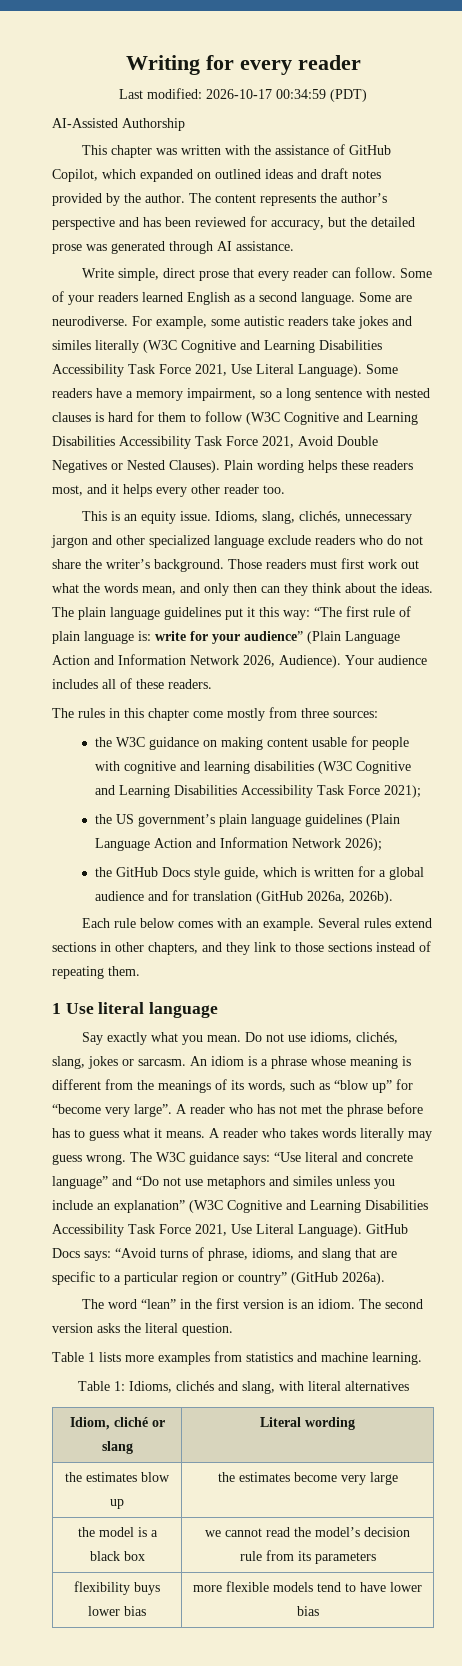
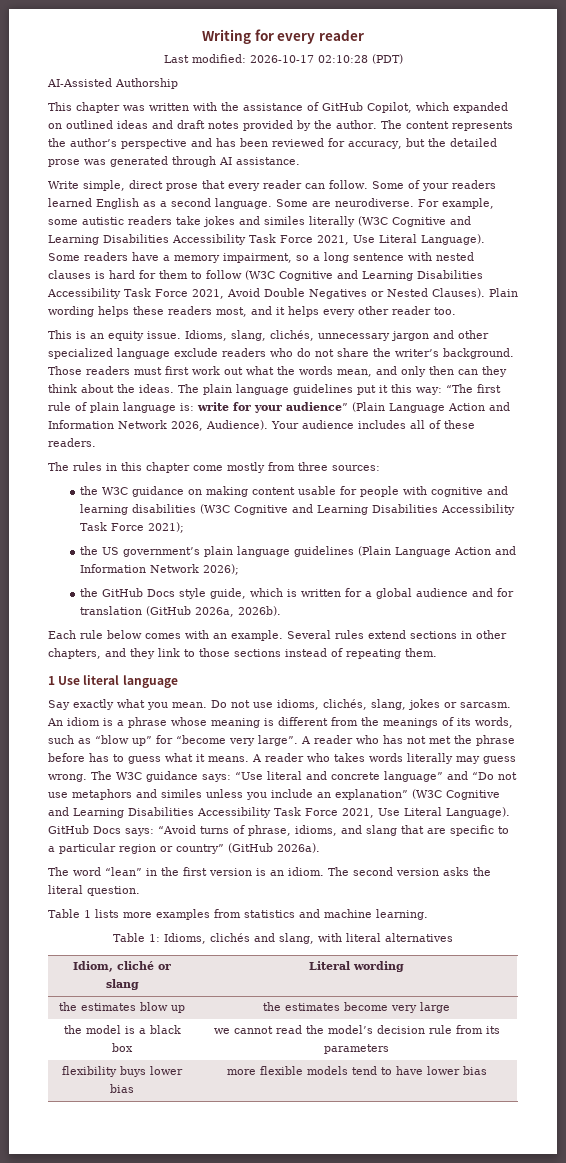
- Last modified: 2026-10-17 00:34:59 (PDT)
+ Last modified: 2026-10-17 02:10:28 (PDT)

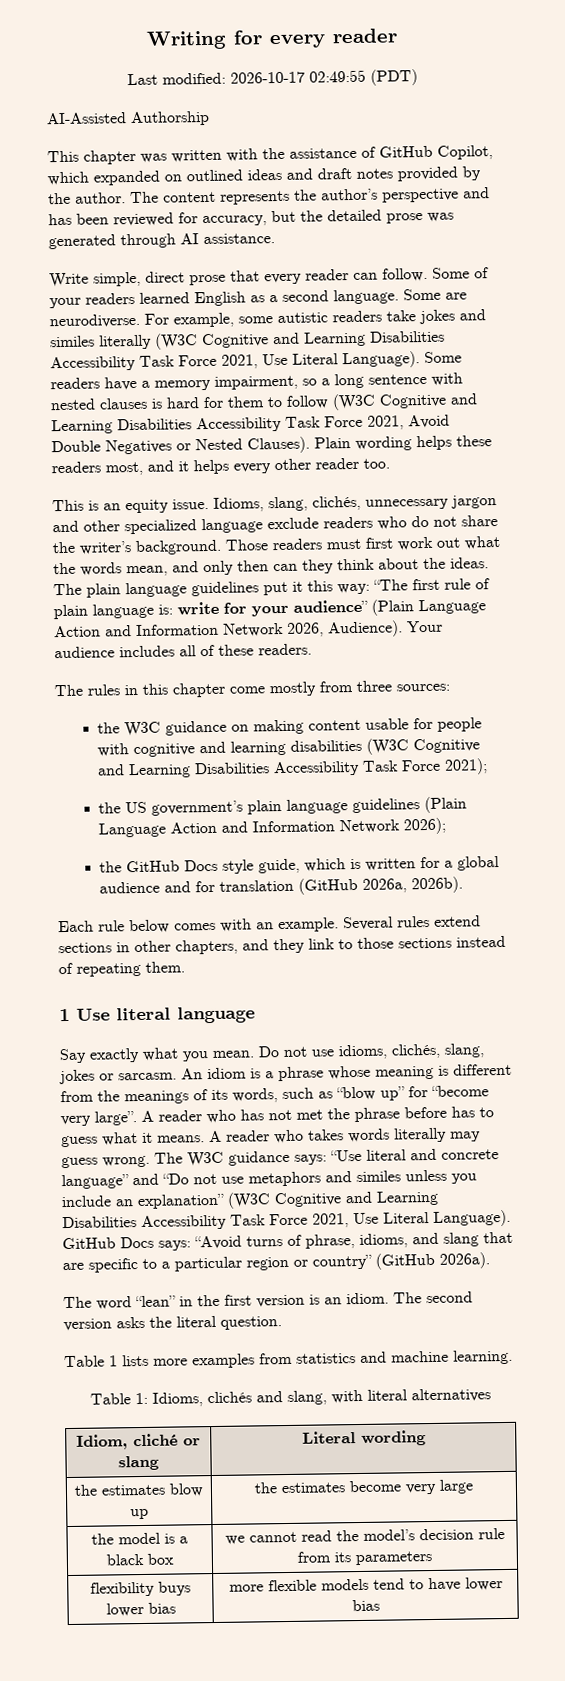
- Last modified: 2026-10-17 02:10:28 (PDT)
+ Last modified: 2026-10-17 02:49:55 (PDT)

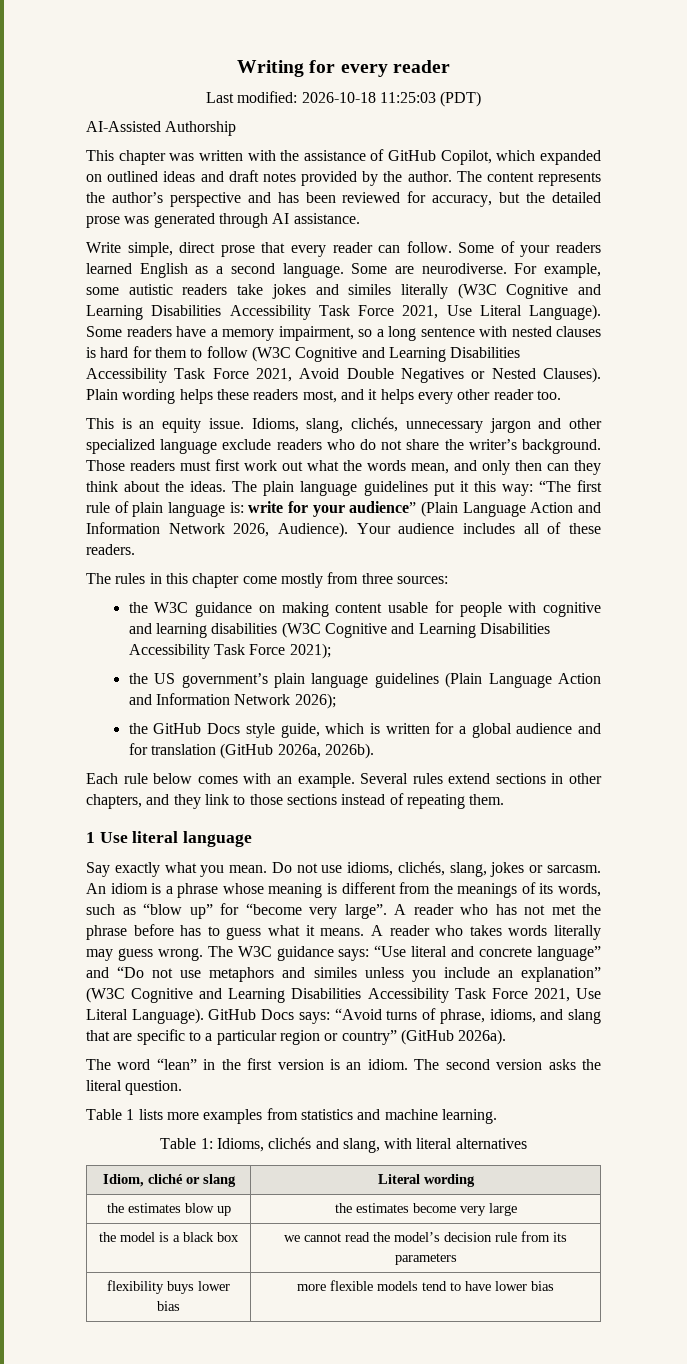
- Last modified: 2026-10-17 02:49:55 (PDT)
+ Last modified: 2026-10-18 11:25:03 (PDT)

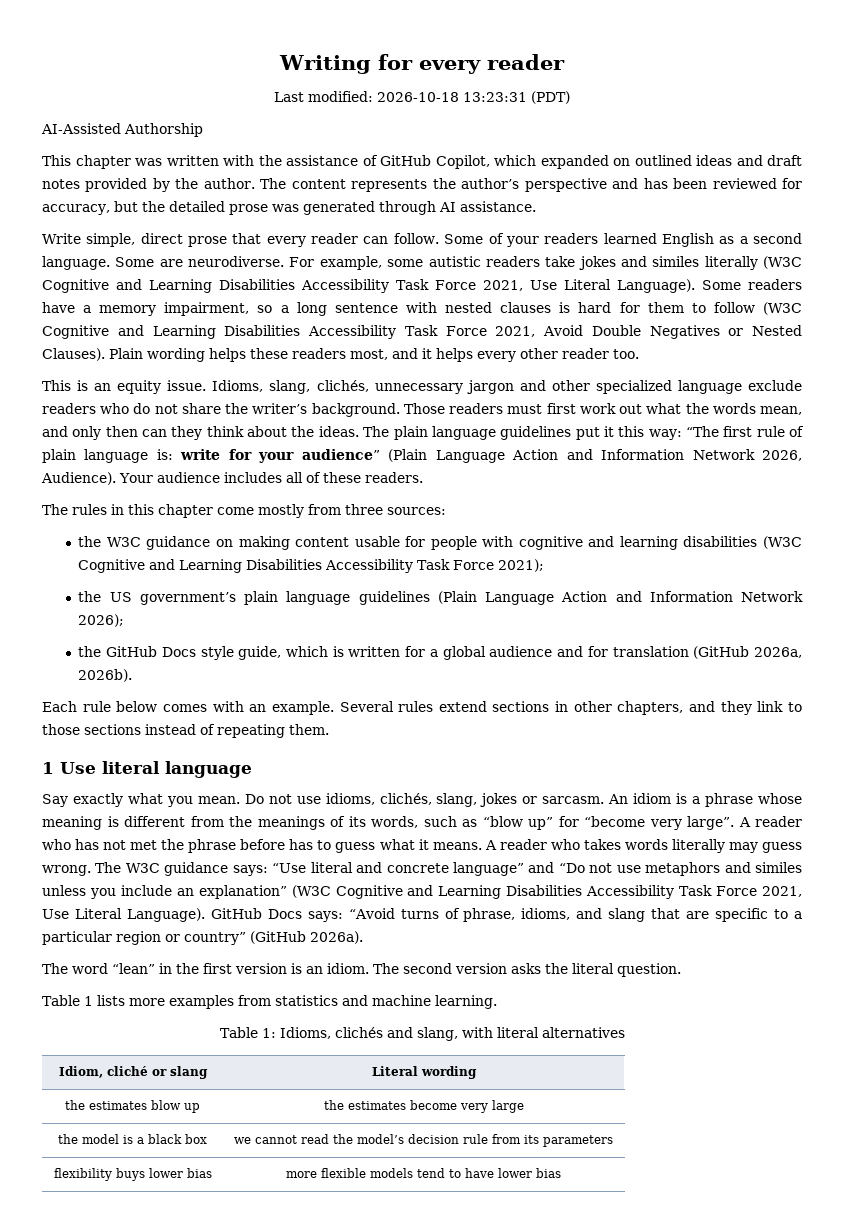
- Last modified: 2026-10-18 11:25:03 (PDT)
+ Last modified: 2026-10-18 13:23:31 (PDT)

